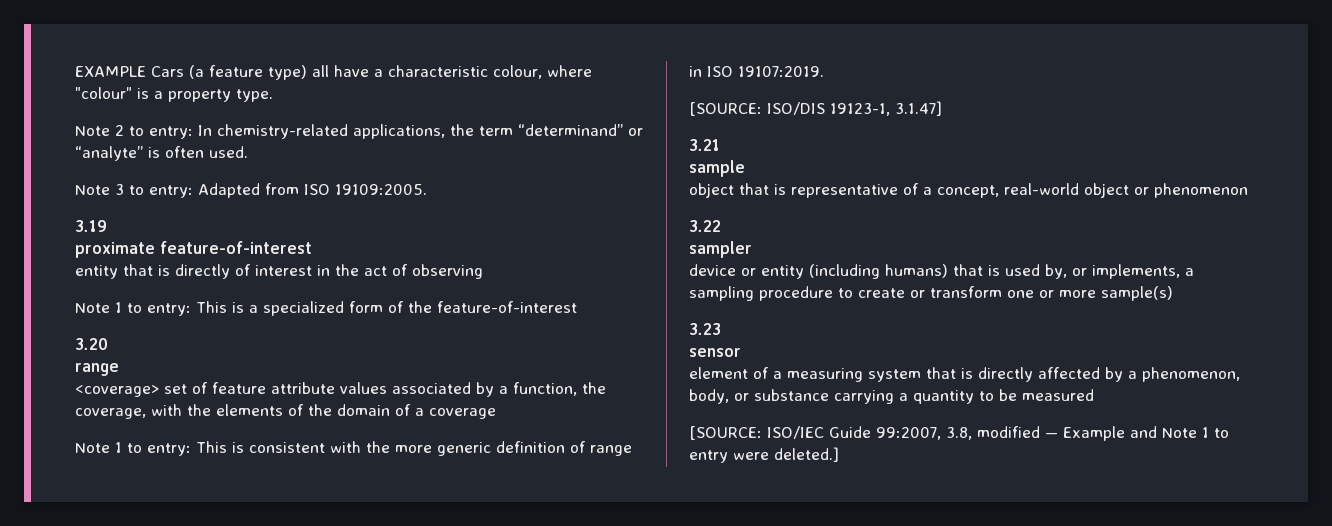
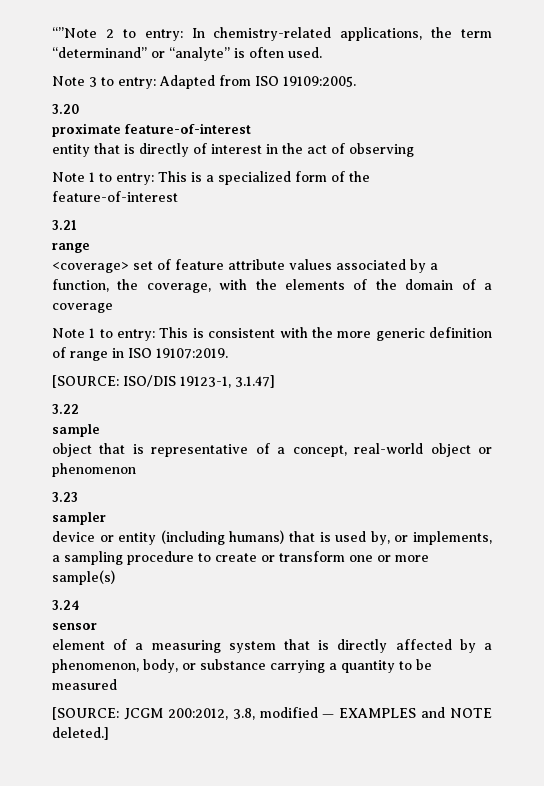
- EXAMPLE Cars (a feature type) all have a characteristic colour, where "colour" is a property type.
- Note 2 to entry: In chemistry-related applications, the term “determinand” or “analyte” is often used.
+ “”Note 2 to entry: In chemistry-related applications, the term “determinand” or “analyte” is often used.
- 3.19
+ 3.20
- 3.20
+ 3.21
- 3.21
+ 3.22
- 3.22
+ 3.23
- 3.23
+ 3.24
- [SOURCE: ISO/IEC Guide 99:2007, 3.8, modified — Example and Note 1 to entry were deleted.]
+ [SOURCE: JCGM 200:2012, 3.8, modified — EXAMPLES and NOTE deleted.]

